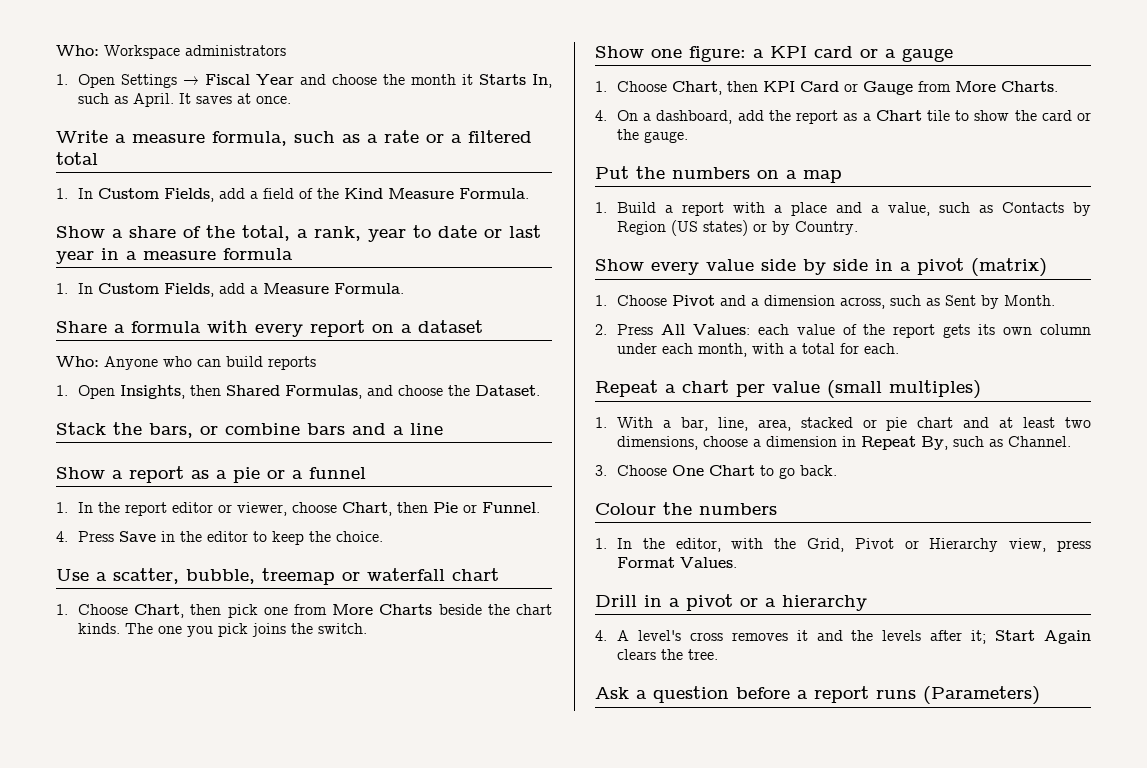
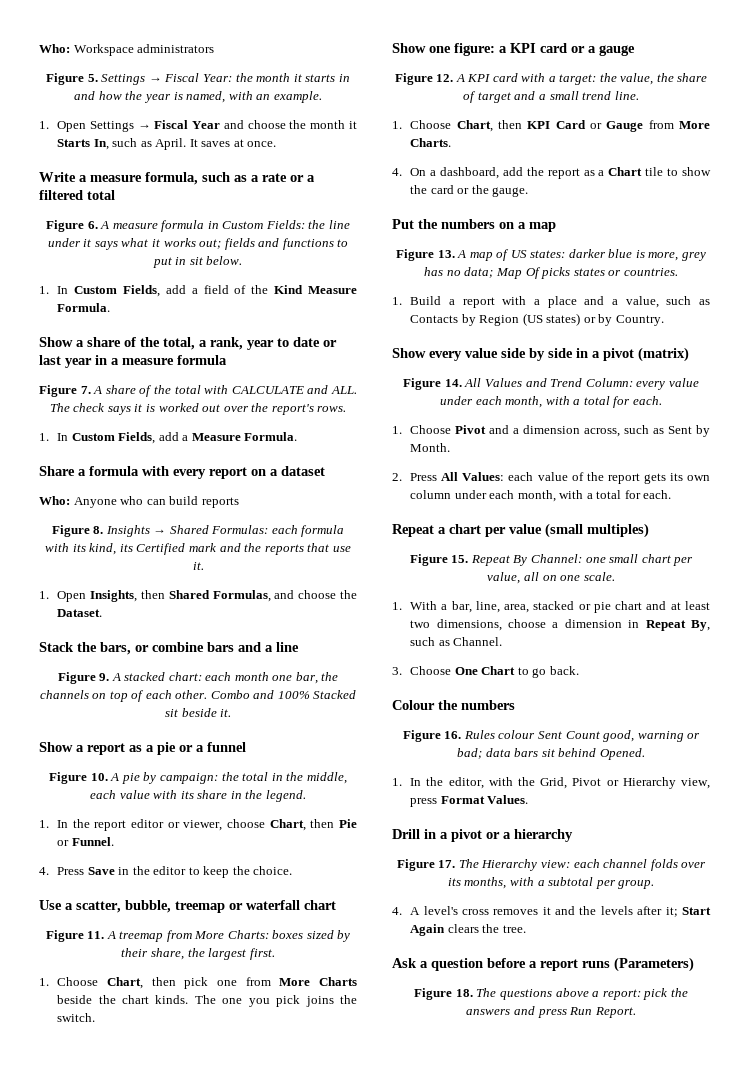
+ Figure 5. Settings → Fiscal Year: the month it starts in and how the year is named, with an example.
+ Figure 6. A measure formula in Custom Fields: the line under it says what it works out; fields and functions to put in sit below.
+ Figure 7. A share of the total with CALCULATE and ALL. The check says it is worked out over the report's rows.
+ Figure 8. Insights → Shared Formulas: each formula with its kind, its Certified mark and the reports that use it.
+ Figure 9. A stacked chart: each month one bar, the channels on top of each other. Combo and 100% Stacked sit beside it.
+ Figure 10. A pie by campaign: the total in the middle, each value with its share in the legend.
+ Figure 11. A treemap from More Charts: boxes sized by their share, the largest first.
+ Figure 12. A KPI card with a target: the value, the share of target and a small trend line.
+ Figure 13. A map of US states: darker blue is more, grey has no data; Map Of picks states or countries.
+ Figure 14. All Values and Trend Column: every value under each month, with a total for each.
+ Figure 15. Repeat By Channel: one small chart per value, all on one scale.
+ Figure 16. Rules colour Sent Count good, warning or bad; data bars sit behind Opened.
+ Figure 17. The Hierarchy view: each channel folds over its months, with a subtotal per group.
+ Figure 18. The questions above a report: pick the answers and press Run Report.

